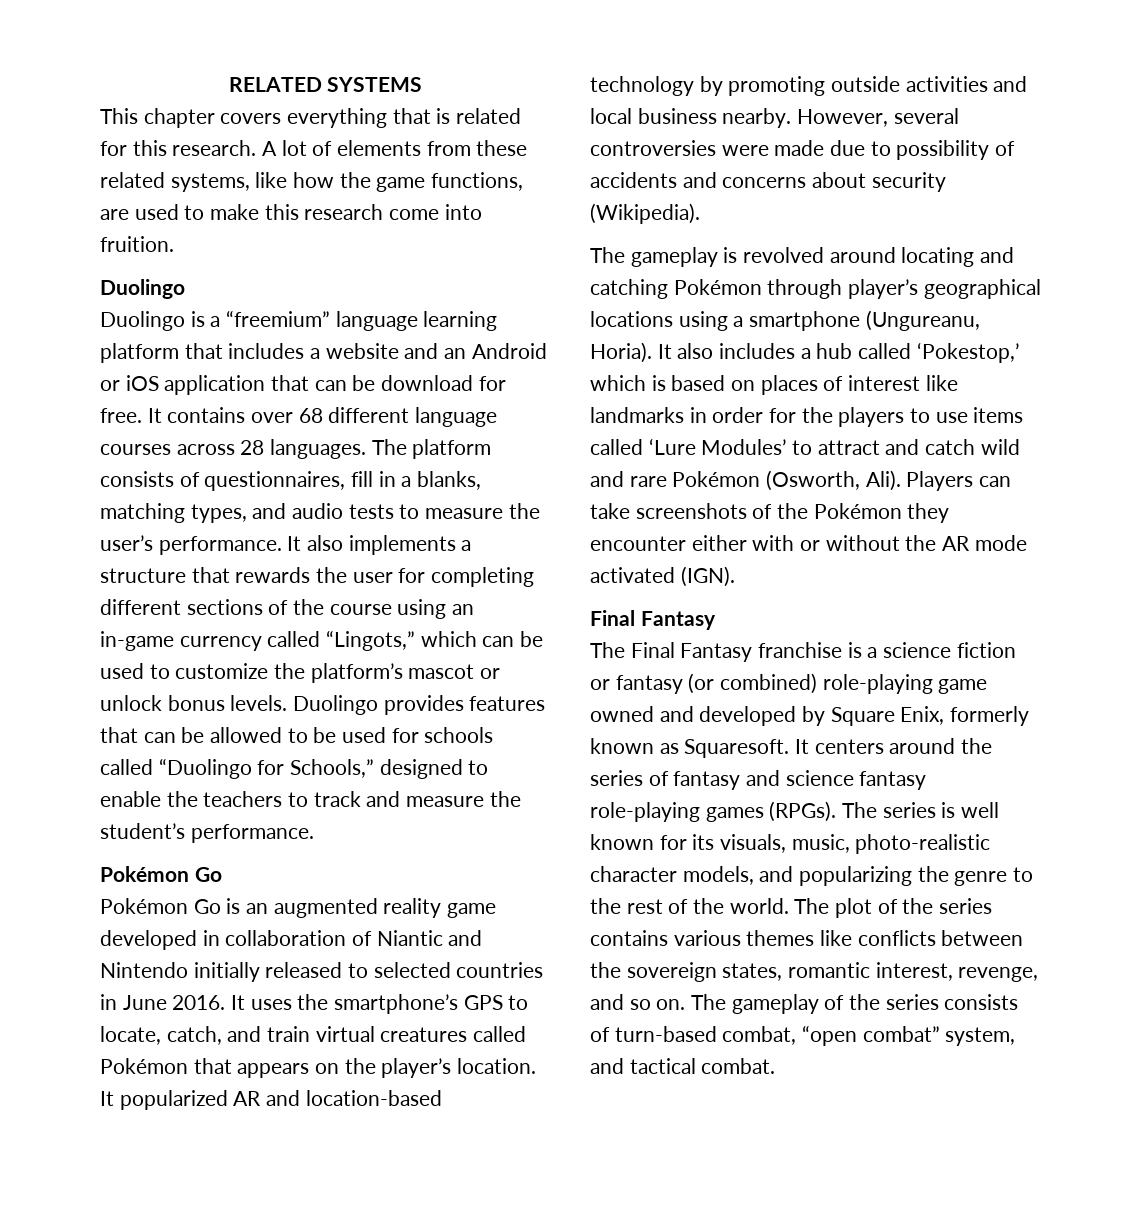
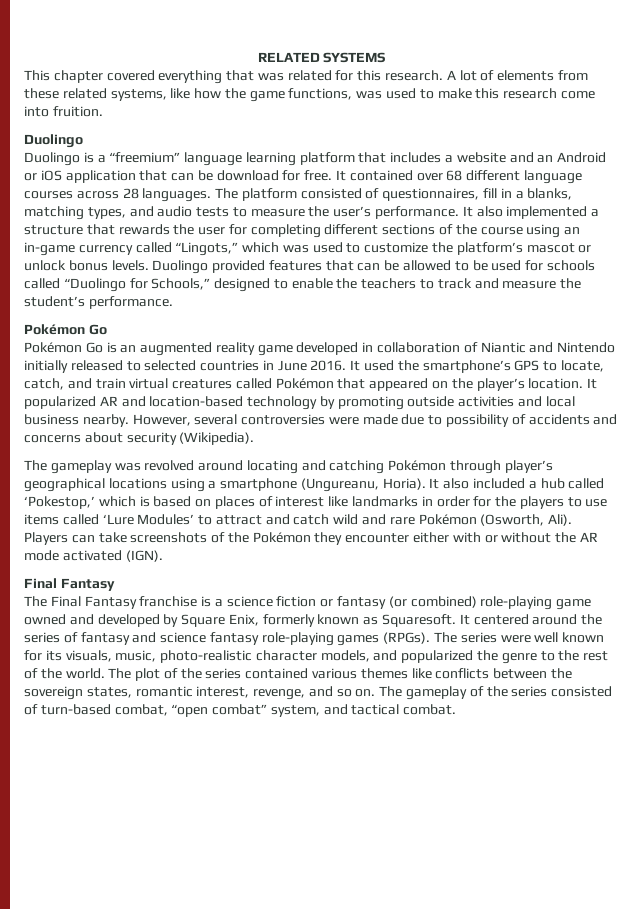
- This chapter covers everything that is related for this research.
+ This chapter covered everything that was related for this research.
- A lot of elements from these related systems, like how the game functions, are used to make this research come into fruition.
+ A lot of elements from these related systems, like how the game functions, was used to make this research come into fruition.
- It contains over 68 different language courses across 28 languages.
+ It contained over 68 different language courses across 28 languages.
- The platform consists of questionnaires, fill in a blanks, matching types, and audio tests to measure the user’s performance.
+ The platform consisted of questionnaires, fill in a blanks, matching types, and audio tests to measure the user’s performance.
- It also implements a structure that rewards the user for completing different sections of the course using an in-game currency called “Lingots,” which can be used to customize the platform’s mascot or unlock bonus levels.
+ It also implemented a structure that rewards the user for completing different sections of the course using an in-game currency called “Lingots,” which was used to customize the platform’s mascot or unlock bonus levels.
- Duolingo provides features that can be allowed to be used for schools called “Duolingo for Schools,” designed to enable the teachers to track and measure the student’s performance.
+ Duolingo provided features that can be allowed to be used for schools called “Duolingo for Schools,” designed to enable the teachers to track and measure the student’s performance.
- It uses the smartphone’s GPS to locate, catch, and train virtual creatures called Pokémon that appears on the player’s location.
+ It used the smartphone’s GPS to locate, catch, and train virtual creatures called Pokémon that appeared on the player’s location.
- The gameplay is revolved around locating and catching Pokémon through player’s geographical locations using a smartphone (Ungureanu, Horia).
+ The gameplay was revolved around locating and catching Pokémon through player’s geographical locations using a smartphone (Ungureanu, Horia).
- It also includes a hub called ‘Pokestop,’ which is based on places of interest like landmarks in order for the players to use items called ‘Lure Modules’ to attract and catch wild and rare Pokémon (Osworth, Ali).
+ It also included a hub called ‘Pokestop,’ which is based on places of interest like landmarks in order for the players to use items called ‘Lure Modules’ to attract and catch wild and rare Pokémon (Osworth, Ali).
- It centers around the series of fantasy and science fantasy role-playing games (RPGs).
+ It centered around the series of fantasy and science fantasy role-playing games (RPGs).
- The series is well known for its visuals, music, photo-realistic character models, and popularizing the genre to the rest of the world.
+ The series were well known for its visuals, music, photo-realistic character models, and popularized the genre to the rest of the world.
- The plot of the series contains various themes like conflicts between the sovereign states, romantic interest, revenge, and so on.
+ The plot of the series contained various themes like conflicts between the sovereign states, romantic interest, revenge, and so on.
- The gameplay of the series consists of turn-based combat, “open combat” system, and tactical combat.
+ The gameplay of the series consisted of turn-based combat, “open combat” system, and tactical combat.

